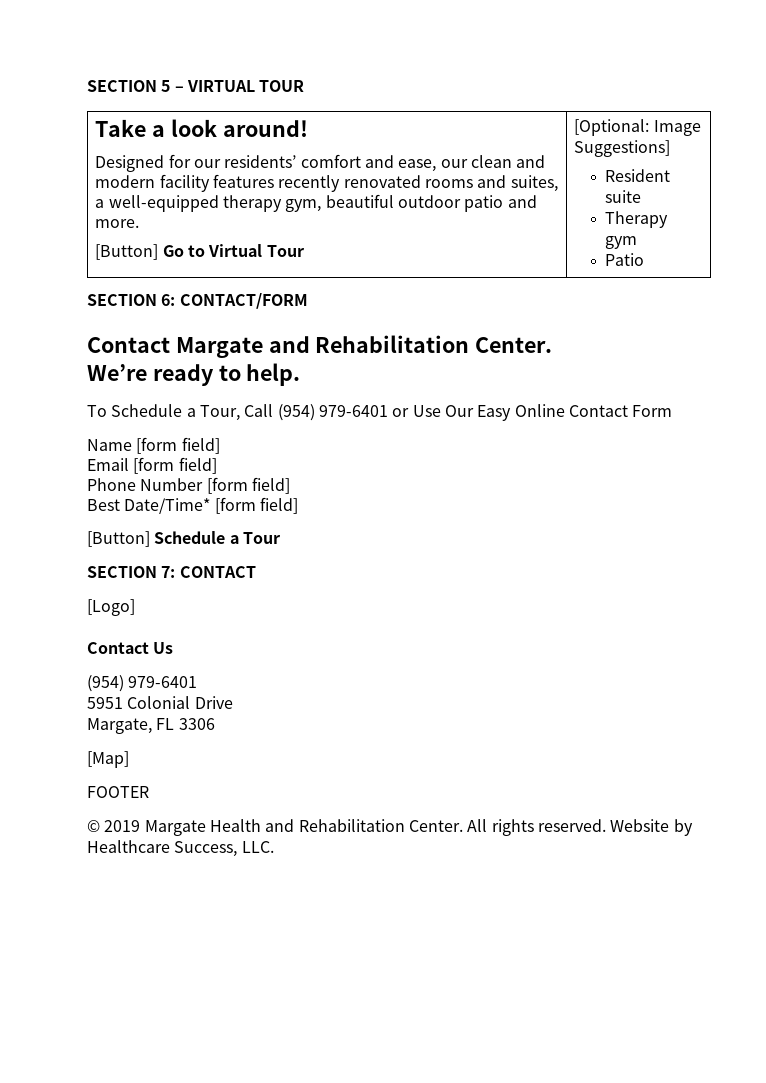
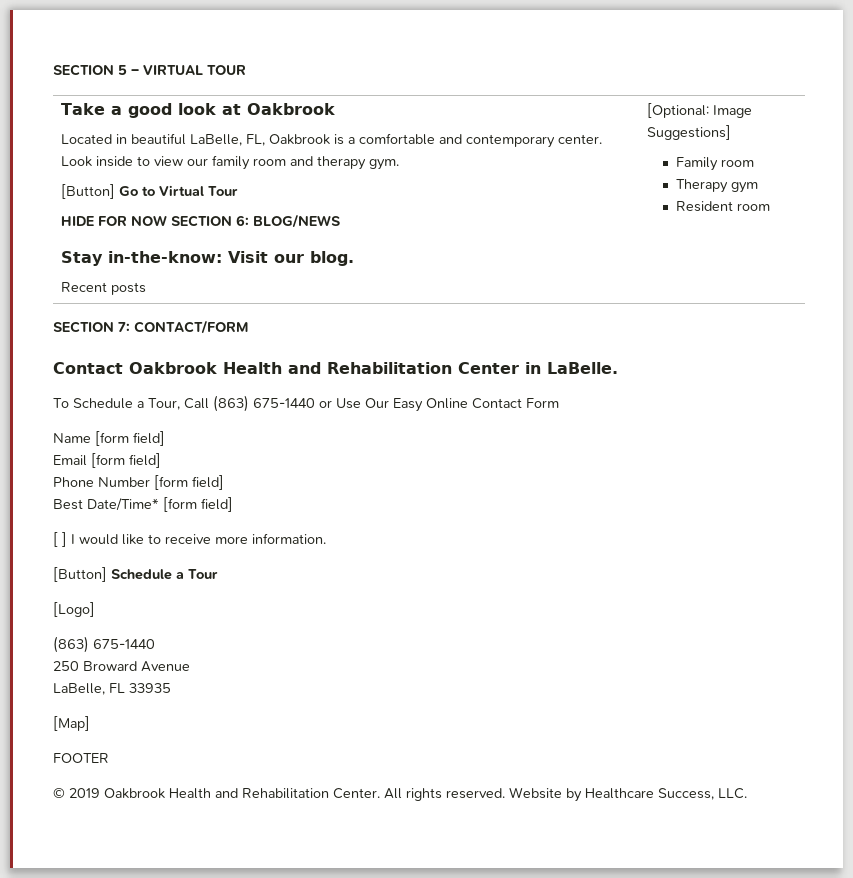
- Take a look around!
- Designed for our residents’ comfort and ease, our clean and modern facility features recently renovated rooms and suites, a well-equipped therapy gym, beautiful outdoor patio and more.
+ Take a good look at Oakbrook
+ Located in beautiful LaBelle, FL, Oakbrook is a comfortable and contemporary center. Look inside to view our family room and therapy gym.
+ HIDE FOR NOW SECTION 6: BLOG/NEWS
+ Stay in-the-know: Visit our blog.
+ Recent posts
- Resident suite
+ Family room
- Patio
- SECTION 6: CONTACT/FORM
+ Resident room
+ SECTION 7: CONTACT/FORM
- Contact Margate and Rehabilitation Center.
- We’re ready to help.
+ Contact Oakbrook Health and Rehabilitation Center in LaBelle.
- To Schedule a Tour, Call (954) 979-6401 or Use Our Easy Online Contact Form
+ To Schedule a Tour, Call (863) 675-1440 or Use Our Easy Online Contact Form
+ [ ] I would like to receive more information.
  [Button] Schedule a Tour
- SECTION 7: CONTACT
  [Logo]
- Contact Us
- (954) 979-6401
- 5951 Colonial Drive
- Margate, FL 3306
+ (863) 675-1440
+ 250 Broward Avenue
+ LaBelle, FL 33935
- © 2019 Margate Health and Rehabilitation Center.
+ © 2019 Oakbrook Health and Rehabilitation Center.

